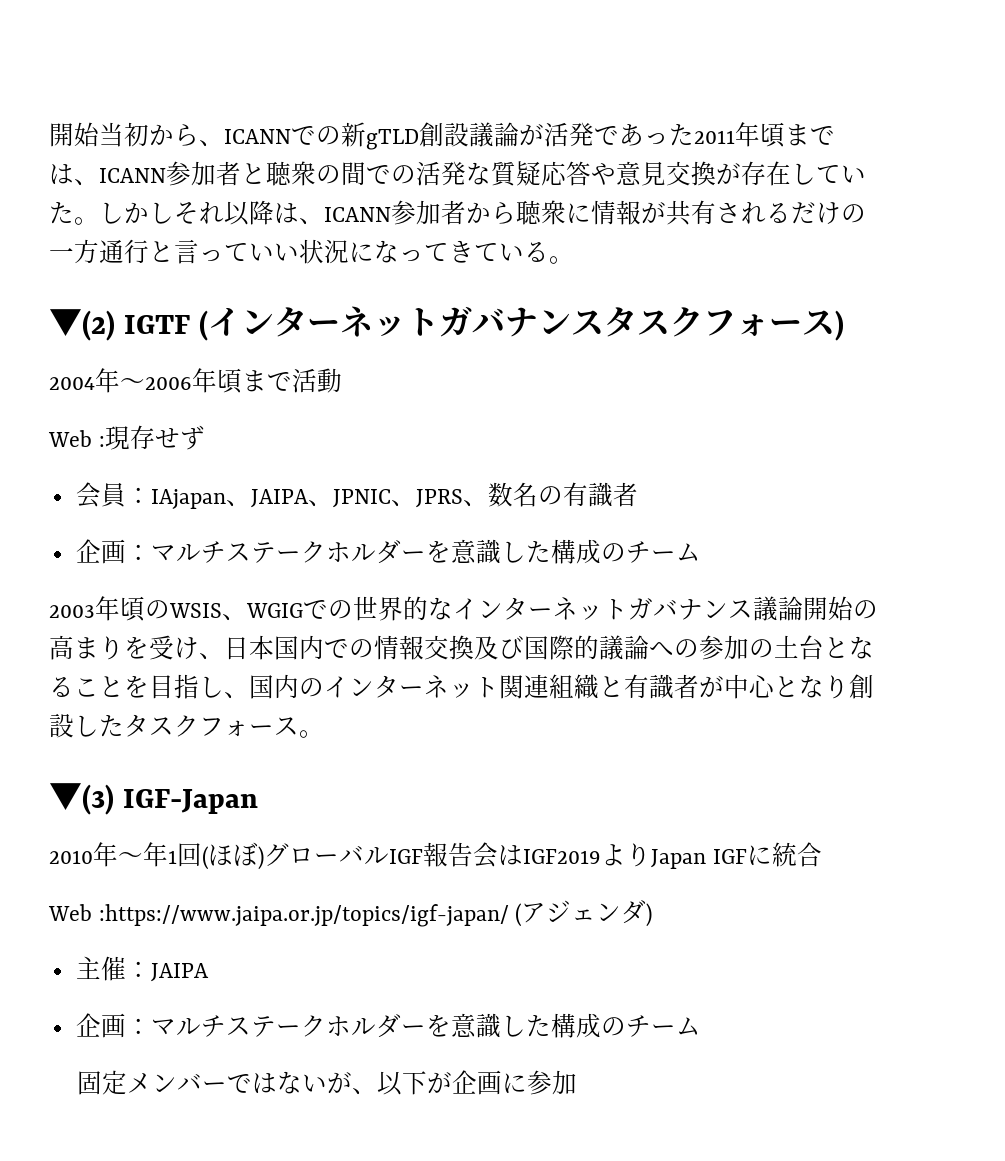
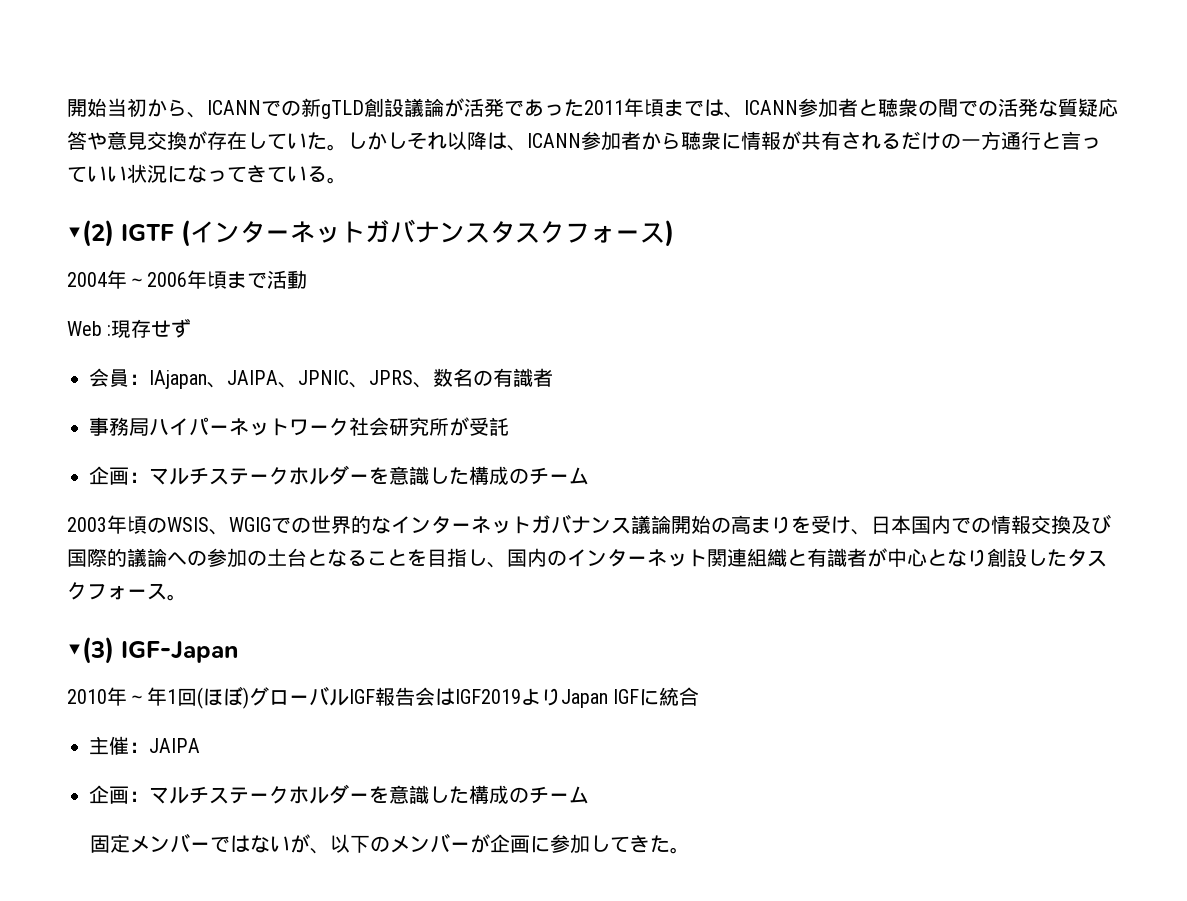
+ 事務局ハイパーネットワーク社会研究所が受託
- Web :https://www.jaipa.or.jp/topics/igf-japan/ (アジェンダ)
- 固定メンバーではないが、以下が企画に参加
+ 固定メンバーではないが、以下のメンバーが企画に参加してきた。

